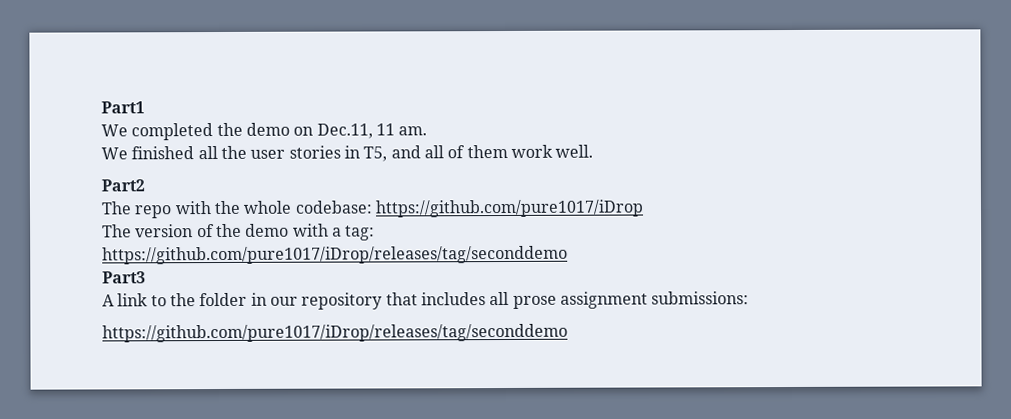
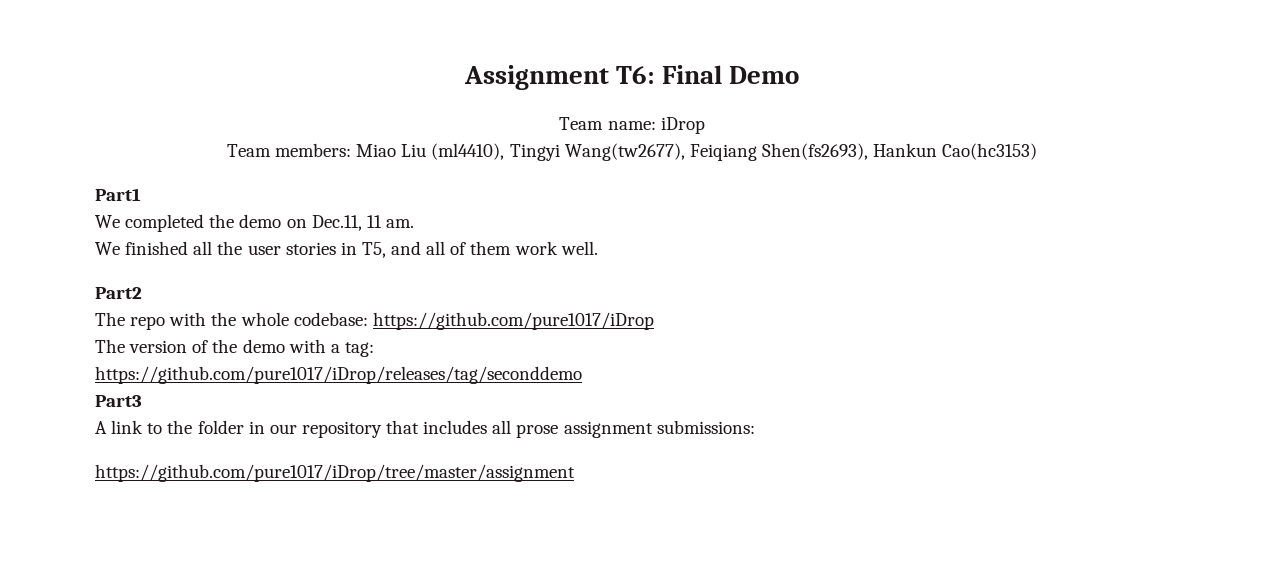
+ Assignment T6: Final Demo
+ Team name: iDrop
+ Team members: Miao Liu (ml4410), Tingyi Wang(tw2677), Feiqiang Shen(fs2693), Hankun Cao(hc3153)
  A link to the folder in our repository that includes all prose assignment submissions:
- https://github.com/pure1017/iDrop/releases/tag/seconddemo
+ https://github.com/pure1017/iDrop/tree/master/assignment

